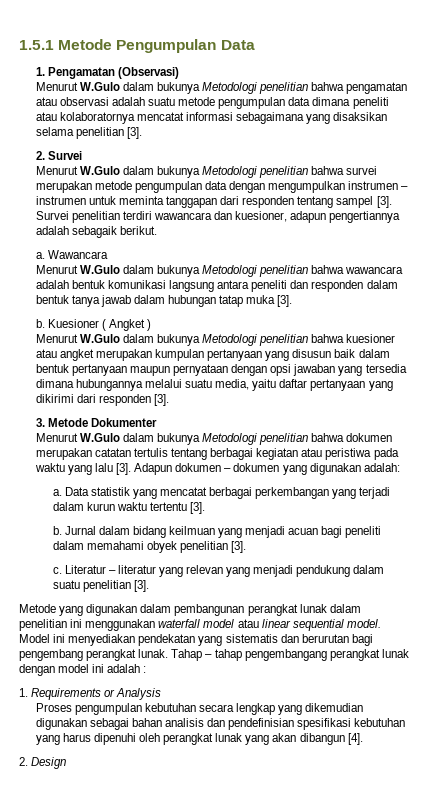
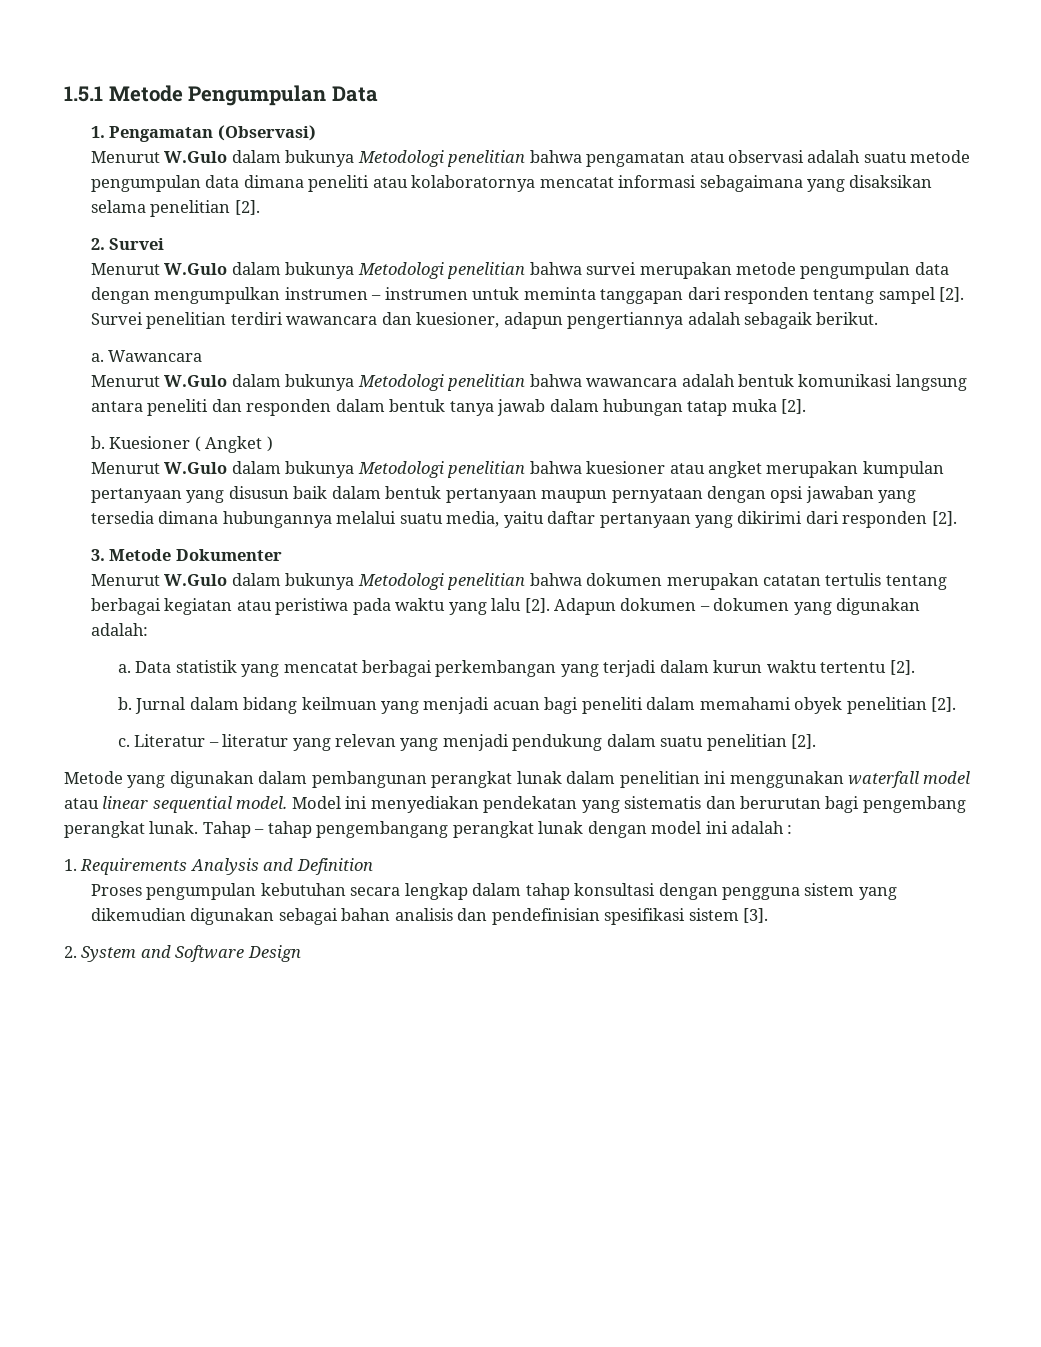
- Menurut W.Gulo dalam bukunya Metodologi penelitian bahwa pengamatan atau observasi adalah suatu metode pengumpulan data dimana peneliti atau kolaboratornya mencatat informasi sebagaimana yang disaksikan selama penelitian [3].
+ Menurut W.Gulo dalam bukunya Metodologi penelitian bahwa pengamatan atau observasi adalah suatu metode pengumpulan data dimana peneliti atau kolaboratornya mencatat informasi sebagaimana yang disaksikan selama penelitian [2].
- Menurut W.Gulo dalam bukunya Metodologi penelitian bahwa survei merupakan metode pengumpulan data dengan mengumpulkan instrumen – instrumen untuk meminta tanggapan dari responden tentang sampel [3].
+ Menurut W.Gulo dalam bukunya Metodologi penelitian bahwa survei merupakan metode pengumpulan data dengan mengumpulkan instrumen – instrumen untuk meminta tanggapan dari responden tentang sampel [2].
- Menurut W.Gulo dalam bukunya Metodologi penelitian bahwa wawancara adalah bentuk komunikasi langsung antara peneliti dan responden dalam bentuk tanya jawab dalam hubungan tatap muka [3].
+ Menurut W.Gulo dalam bukunya Metodologi penelitian bahwa wawancara adalah bentuk komunikasi langsung antara peneliti dan responden dalam bentuk tanya jawab dalam hubungan tatap muka [2].
- Menurut W.Gulo dalam bukunya Metodologi penelitian bahwa kuesioner atau angket merupakan kumpulan pertanyaan yang disusun baik dalam bentuk pertanyaan maupun pernyataan dengan opsi jawaban yang tersedia dimana hubungannya melalui suatu media, yaitu daftar pertanyaan yang dikirimi dari responden [3].
+ Menurut W.Gulo dalam bukunya Metodologi penelitian bahwa kuesioner atau angket merupakan kumpulan pertanyaan yang disusun baik dalam bentuk pertanyaan maupun pernyataan dengan opsi jawaban yang tersedia dimana hubungannya melalui suatu media, yaitu daftar pertanyaan yang dikirimi dari responden [2].
- Menurut W.Gulo dalam bukunya Metodologi penelitian bahwa dokumen merupakan catatan tertulis tentang berbagai kegiatan atau peristiwa pada waktu yang lalu [3].
+ Menurut W.Gulo dalam bukunya Metodologi penelitian bahwa dokumen merupakan catatan tertulis tentang berbagai kegiatan atau peristiwa pada waktu yang lalu [2].
- Data statistik yang mencatat berbagai perkembangan yang terjadi dalam kurun waktu tertentu [3].
+ Data statistik yang mencatat berbagai perkembangan yang terjadi dalam kurun waktu tertentu [2].
- Jurnal dalam bidang keilmuan yang menjadi acuan bagi peneliti dalam memahami obyek penelitian [3].
+ Jurnal dalam bidang keilmuan yang menjadi acuan bagi peneliti dalam memahami obyek penelitian [2].
- Literatur – literatur yang relevan yang menjadi pendukung dalam suatu penelitian [3].
+ Literatur – literatur yang relevan yang menjadi pendukung dalam suatu penelitian [2].
- 1. Requirements or Analysis
+ 1. Requirements Analysis and Definition
- Proses pengumpulan kebutuhan secara lengkap yang dikemudian digunakan sebagai bahan analisis dan pendefinisian spesifikasi kebutuhan yang harus dipenuhi oleh perangkat lunak yang akan dibangun [4].
- 2. Design
+ Proses pengumpulan kebutuhan secara lengkap dalam tahap konsultasi dengan pengguna sistem yang dikemudian digunakan sebagai bahan analisis dan pendefinisian spesifikasi sistem [3].
+ 2. System and Software Design

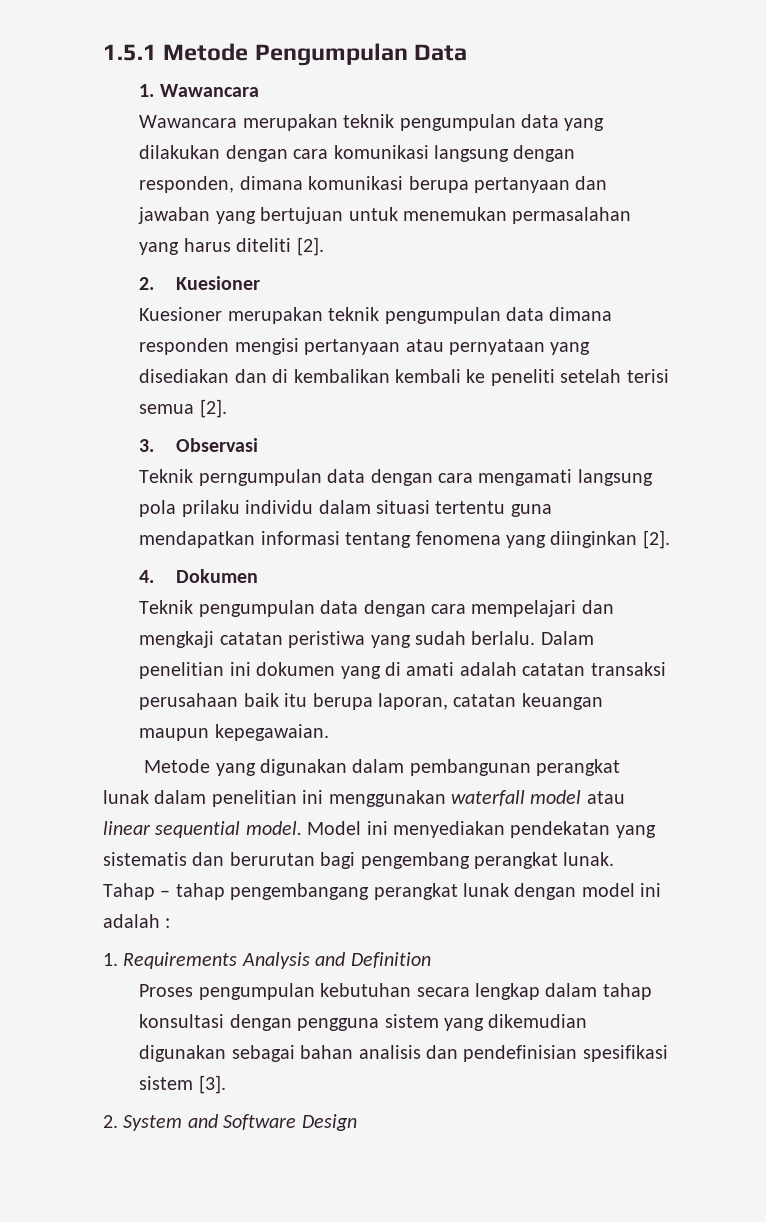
- 1. Pengamatan (Observasi)
- Menurut W.Gulo dalam bukunya Metodologi penelitian bahwa pengamatan atau observasi adalah suatu metode pengumpulan data dimana peneliti atau kolaboratornya mencatat informasi sebagaimana yang disaksikan selama penelitian [2].
- 2. Survei
- Menurut W.Gulo dalam bukunya Metodologi penelitian bahwa survei merupakan metode pengumpulan data dengan mengumpulkan instrumen – instrumen untuk meminta tanggapan dari responden tentang sampel [2]. Survei penelitian terdiri wawancara dan kuesioner, adapun pengertiannya adalah sebagaik berikut.
- a. Wawancara
- Menurut W.Gulo dalam bukunya Metodologi penelitian bahwa wawancara adalah bentuk komunikasi langsung antara peneliti dan responden dalam bentuk tanya jawab dalam hubungan tatap muka [2].
- b. Kuesioner ( Angket )
- Menurut W.Gulo dalam bukunya Metodologi penelitian bahwa kuesioner atau angket merupakan kumpulan pertanyaan yang disusun baik dalam bentuk pertanyaan maupun pernyataan dengan opsi jawaban yang tersedia dimana hubungannya melalui suatu media, yaitu daftar pertanyaan yang dikirimi dari responden [2].
- 3. Metode Dokumenter
- Menurut W.Gulo dalam bukunya Metodologi penelitian bahwa dokumen merupakan catatan tertulis tentang berbagai kegiatan atau peristiwa pada waktu yang lalu [2]. Adapun dokumen – dokumen yang digunakan adalah:
- a. Data statistik yang mencatat berbagai perkembangan yang terjadi dalam kurun waktu tertentu [2].
- b. Jurnal dalam bidang keilmuan yang menjadi acuan bagi peneliti dalam memahami obyek penelitian [2].
- c. Literatur – literatur yang relevan yang menjadi pendukung dalam suatu penelitian [2].
+ 1. Wawancara
+ Wawancara merupakan teknik pengumpulan data yang dilakukan dengan cara komunikasi langsung dengan responden, dimana komunikasi berupa pertanyaan dan jawaban yang bertujuan untuk menemukan permasalahan yang harus diteliti [2].
+ 2. Kuesioner
+ Kuesioner merupakan teknik pengumpulan data dimana responden mengisi pertanyaan atau pernyataan yang disediakan dan di kembalikan kembali ke peneliti setelah terisi semua [2].
+ 3. Observasi
+ Teknik perngumpulan data dengan cara mengamati langsung pola prilaku individu dalam situasi tertentu guna mendapatkan informasi tentang fenomena yang diinginkan [2].
+ 4. Dokumen
+ Teknik pengumpulan data dengan cara mempelajari dan mengkaji catatan peristiwa yang sudah berlalu. Dalam penelitian ini dokumen yang di amati adalah catatan transaksi perusahaan baik itu berupa laporan, catatan keuangan maupun kepegawaian.

